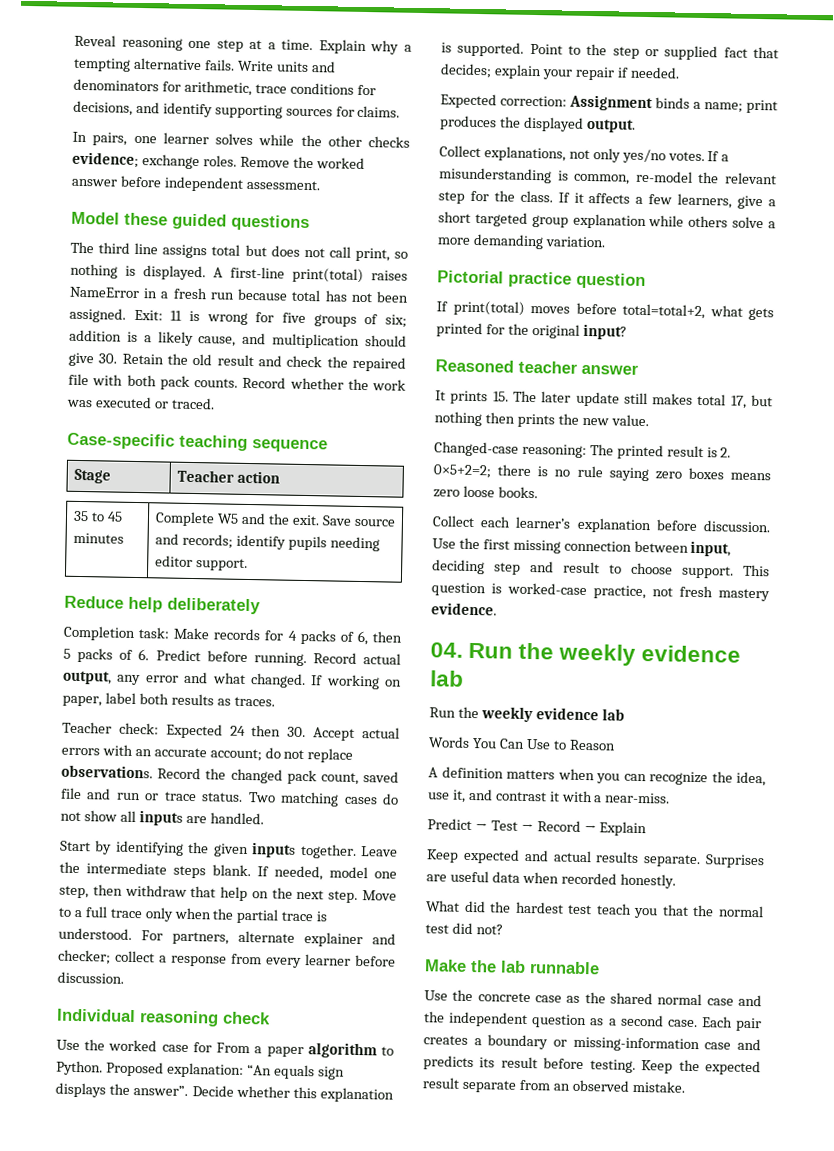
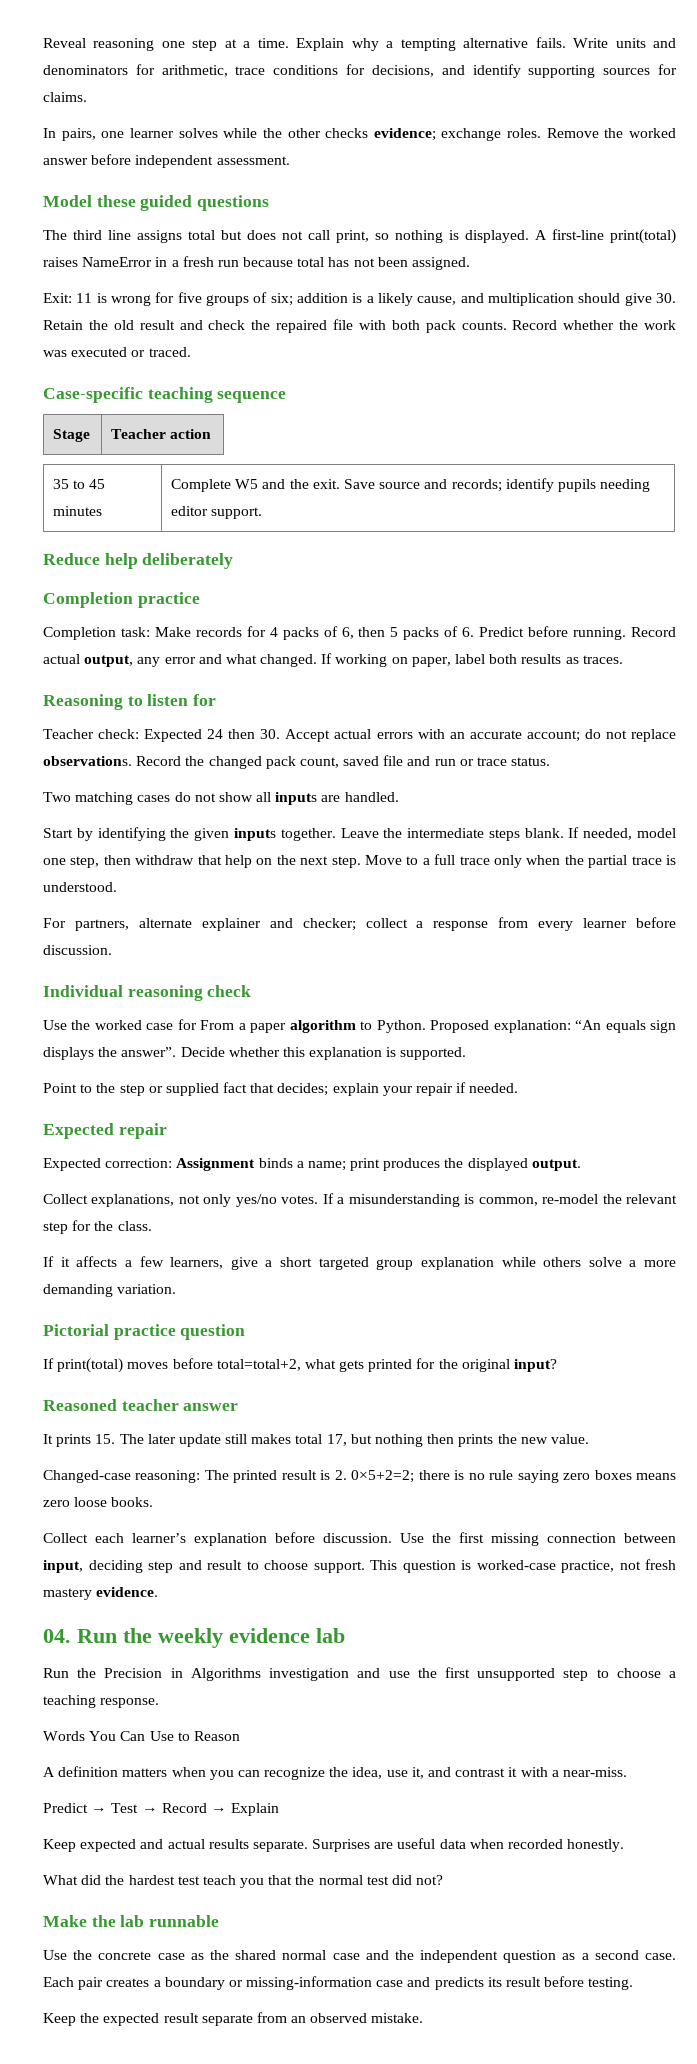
- A first-line print(total) raises NameError in a fresh run because total has not been assigned. Exit: 11 is wrong for five groups of six; addition is a likely cause, and multiplication should give 30. Retain the old result and check the repaired file with both pack counts.
+ A first-line print(total) raises NameError in a fresh run because total has not been assigned.
+ Exit: 11 is wrong for five groups of six; addition is a likely cause, and multiplication should give 30. Retain the old result and check the repaired file with both pack counts.
+ Completion practice
+ Reasoning to listen for
- Record the changed pack count, saved file and run or trace status. Two matching cases do not show all inputs are handled.
+ Record the changed pack count, saved file and run or trace status.
+ Two matching cases do not show all inputs are handled.
- Move to a full trace only when the partial trace is understood. For partners, alternate explainer and checker; collect a response from every learner before discussion.
+ Move to a full trace only when the partial trace is understood.
+ For partners, alternate explainer and checker; collect a response from every learner before discussion.
- Decide whether this explanation is supported. Point to the step or supplied fact that decides; explain your repair if needed.
+ Decide whether this explanation is supported.
+ Point to the step or supplied fact that decides; explain your repair if needed.
+ Expected repair
- If a misunderstanding is common, re-model the relevant step for the class. If it affects a few learners, give a short targeted group explanation while others solve a more demanding variation.
+ If a misunderstanding is common, re-model the relevant step for the class.
+ If it affects a few learners, give a short targeted group explanation while others solve a more demanding variation.
  04. Run the weekly evidence lab
- Run the weekly evidence lab
+ Run the Precision in Algorithms investigation and use the first unsupported step to choose a teaching response.
- Each pair creates a boundary or missing-information case and predicts its result before testing. Keep the expected result separate from an observed mistake.
+ Each pair creates a boundary or missing-information case and predicts its result before testing.
+ Keep the expected result separate from an observed mistake.

